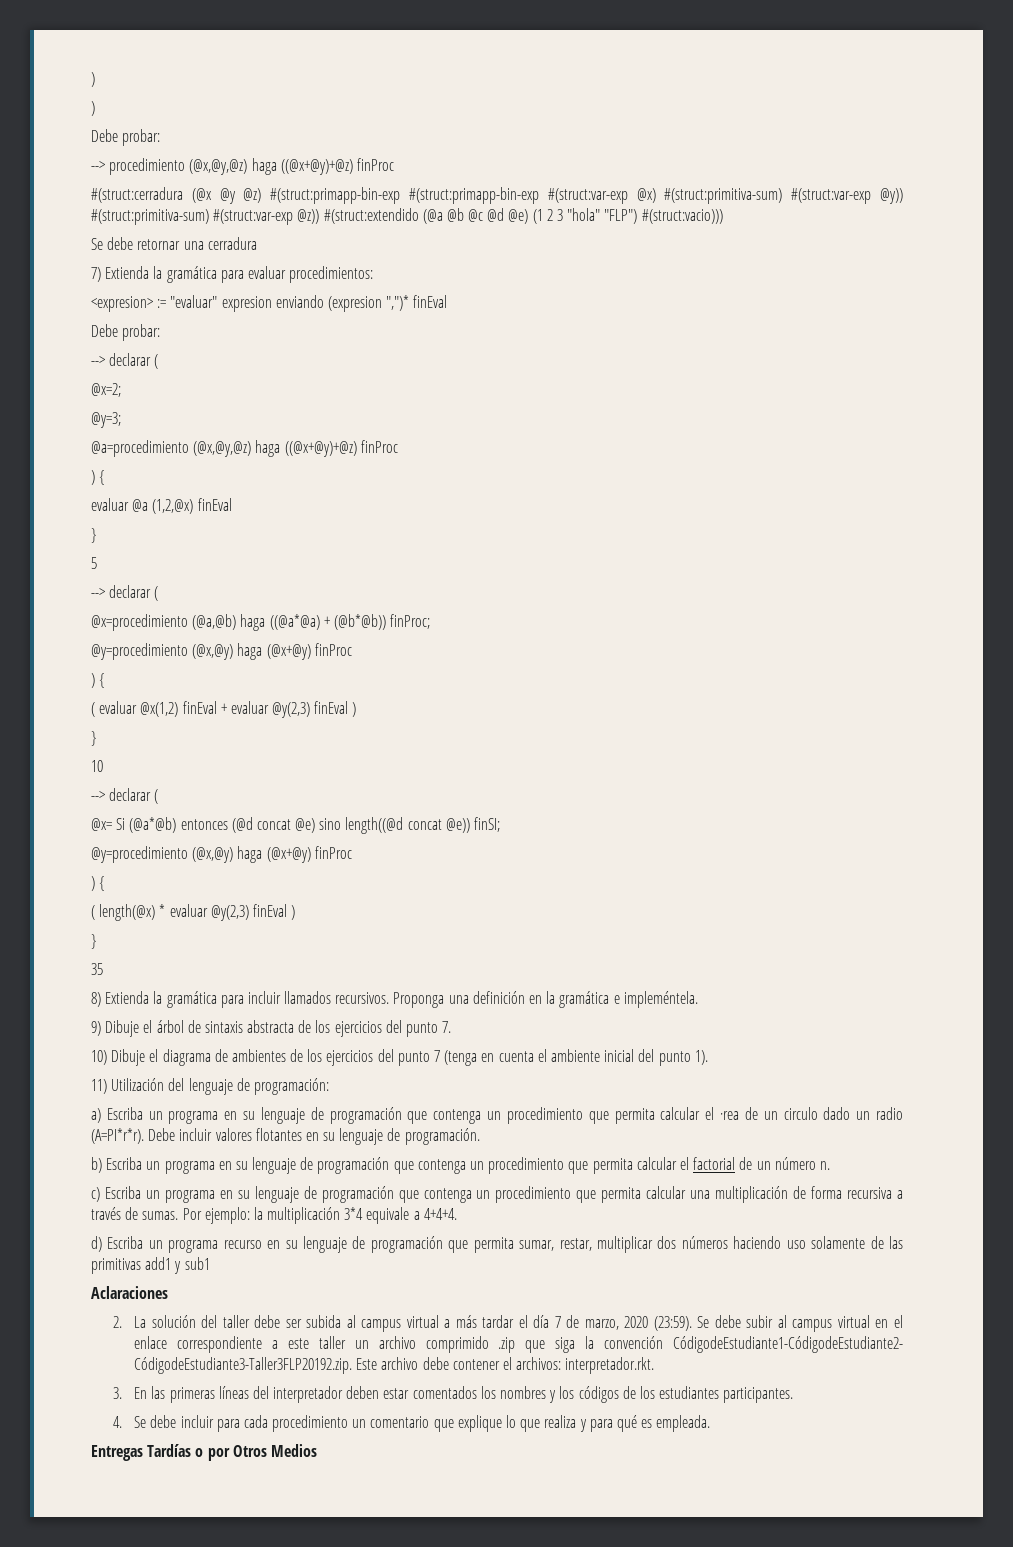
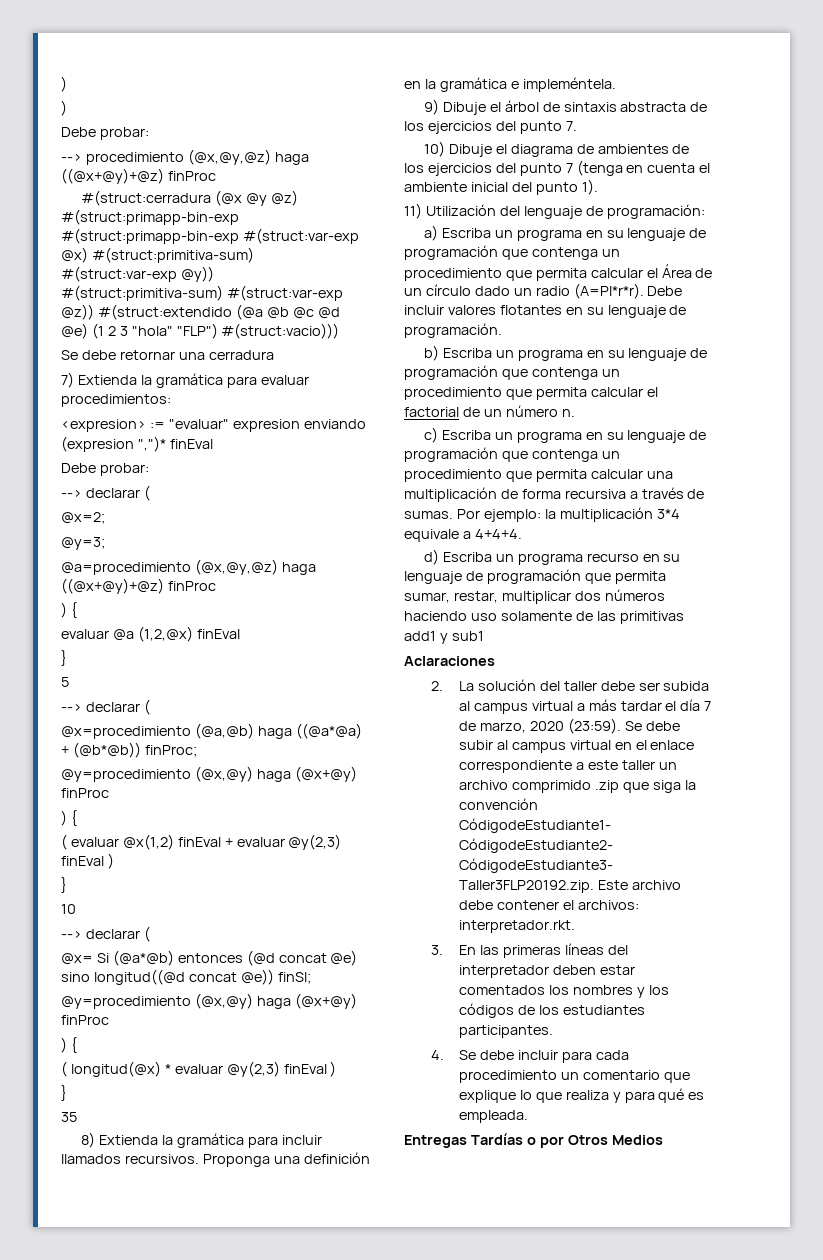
- @x= Si (@a*@b) entonces (@d concat @e) sino length((@d concat @e)) finSI;
+ @x= Si (@a*@b) entonces (@d concat @e) sino longitud((@d concat @e)) finSI;
- ( length(@x) * evaluar @y(2,3) finEval )
+ ( longitud(@x) * evaluar @y(2,3) finEval )
- a) Escriba un programa en su lenguaje de programación que contenga un procedimiento que permita calcular el ·rea de un circulo dado un radio (A=PI*r*r).
+ a) Escriba un programa en su lenguaje de programación que contenga un procedimiento que permita calcular el Área de un círculo dado un radio (A=PI*r*r).

